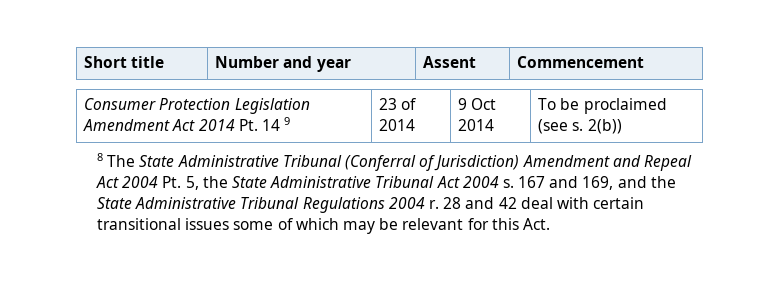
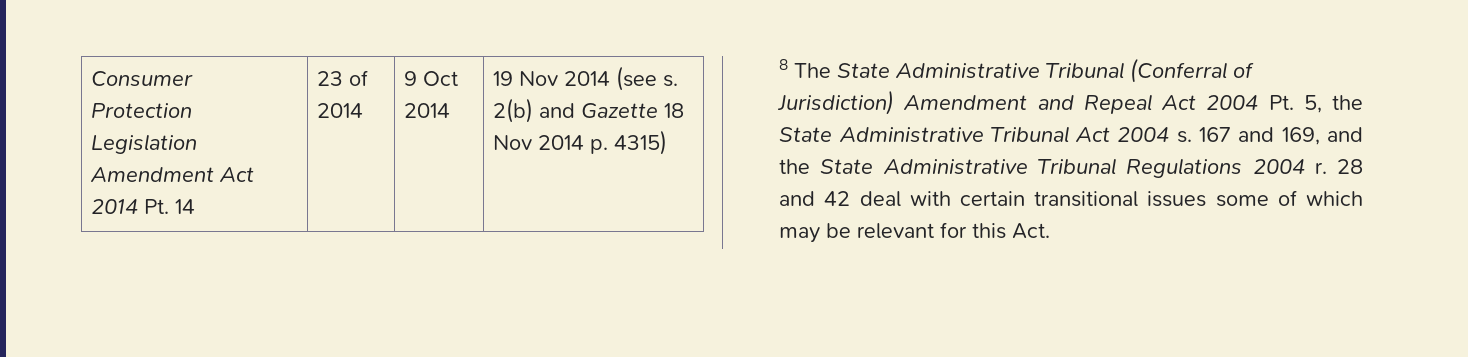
- Short title | Number and year | Assent | Commencement
- Consumer Protection Legislation Amendment Act 2014 Pt. 14 9 | 23 of 2014 | 9 Oct 2014 | To be proclaimed (see s. 2(b))
+ Consumer Protection Legislation Amendment Act 2014 Pt. 14 | 23 of 2014 | 9 Oct 2014 | 19 Nov 2014 (see s. 2(b) and Gazette 18 Nov 2014 p. 4315)

